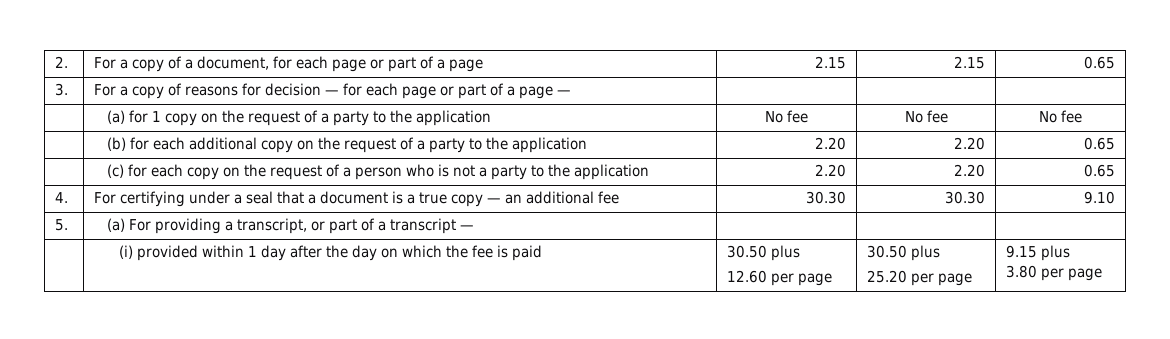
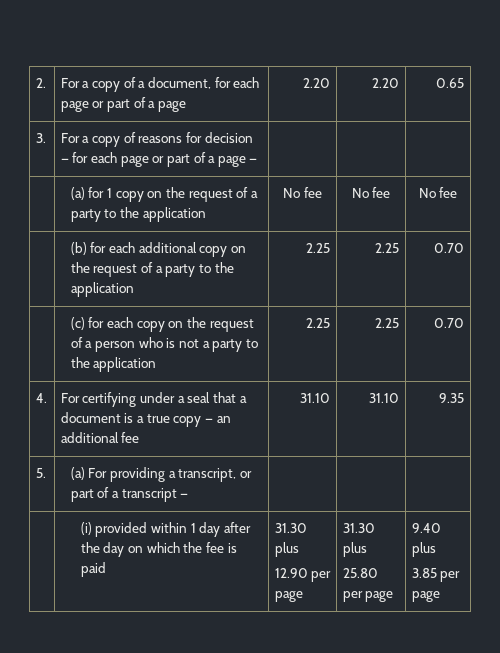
- 2. | For a copy of a document, for each page or part of a page | 2.15 | 2.15 | 0.65
+ 2. | For a copy of a document, for each page or part of a page | 2.20 | 2.20 | 0.65
- | (b) for each additional copy on the request of a party to the application | 2.20 | 2.20 | 0.65
+ | (b) for each additional copy on the request of a party to the application | 2.25 | 2.25 | 0.70
- | (c) for each copy on the request of a person who is not a party to the application | 2.20 | 2.20 | 0.65
+ | (c) for each copy on the request of a person who is not a party to the application | 2.25 | 2.25 | 0.70
- 4. | For certifying under a seal that a document is a true copy — an additional fee | 30.30 | 30.30 | 9.10
+ 4. | For certifying under a seal that a document is a true copy — an additional fee | 31.10 | 31.10 | 9.35
- | (i) provided within 1 day after the day on which the fee is paid | 30.50 plus
- 12.60 per page | 30.50 plus
- 25.20 per page | 9.15 plus
- 3.80 per page
+ | (i) provided within 1 day after the day on which the fee is paid | 31.30 plus
+ 12.90 per page | 31.30 plus
+ 25.80 per page | 9.40 plus
+ 3.85 per page

